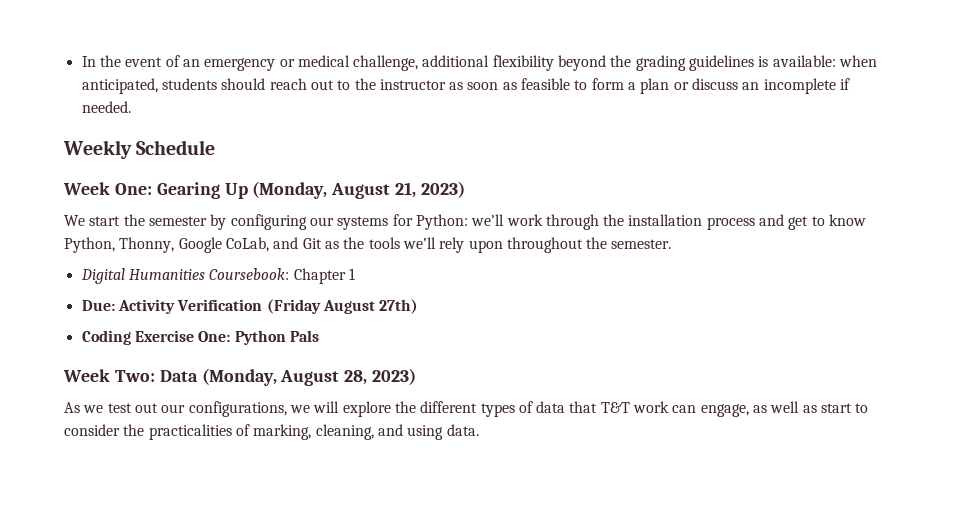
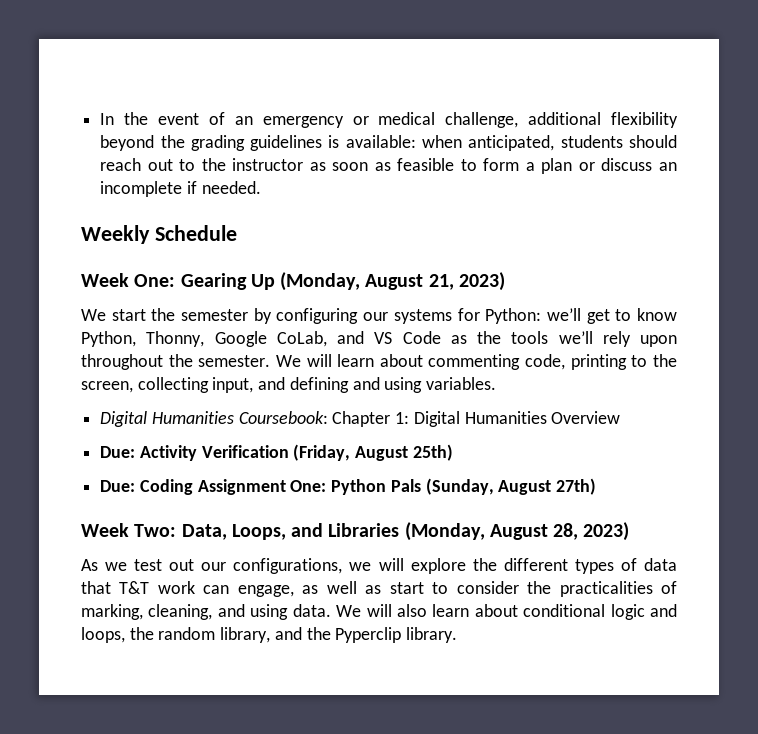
- We start the semester by configuring our systems for Python: we’ll work through the installation process and get to know Python, Thonny, Google CoLab, and Git as the tools we’ll rely upon throughout the semester.
+ We start the semester by configuring our systems for Python: we’ll get to know Python, Thonny, Google CoLab, and VS Code as the tools we’ll rely upon throughout the semester. We will learn about commenting code, printing to the screen, collecting input, and defining and using variables.
- Digital Humanities Coursebook: Chapter 1
+ Digital Humanities Coursebook: Chapter 1: Digital Humanities Overview
- Due: Activity Verification (Friday August 27th)
- Coding Exercise One: Python Pals
- Week Two: Data (Monday, August 28, 2023)
+ Due: Activity Verification (Friday, August 25th)
+ Due: Coding Assignment One: Python Pals (Sunday, August 27th)
+ Week Two: Data, Loops, and Libraries (Monday, August 28, 2023)
+ We will also learn about conditional logic and loops, the random library, and the Pyperclip library.

